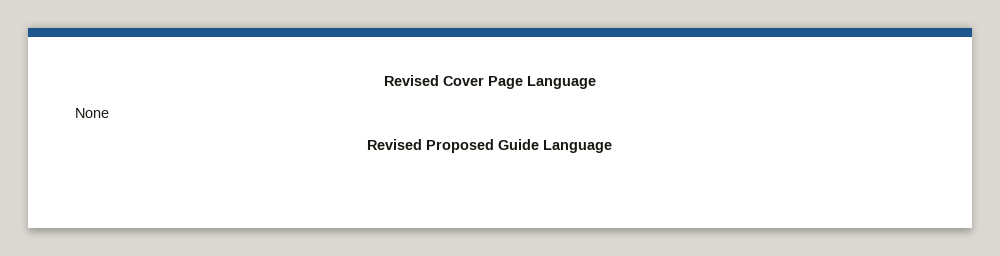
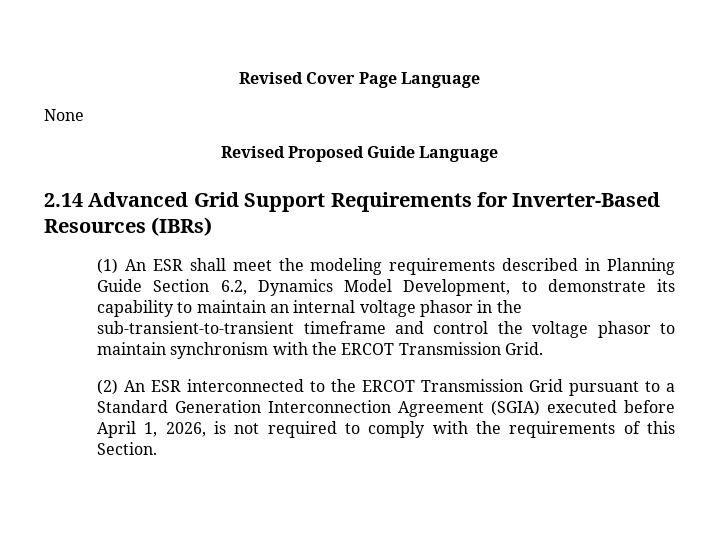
+ 2.14 Advanced Grid Support Requirements for Inverter-Based Resources (IBRs)
+ (1) An ESR shall meet the modeling requirements described in Planning Guide Section 6.2, Dynamics Model Development, to demonstrate its capability to maintain an internal voltage phasor in the sub-transient-to-transient timeframe and control the voltage phasor to maintain synchronism with the ERCOT Transmission Grid.
+ (2) An ESR interconnected to the ERCOT Transmission Grid pursuant to a Standard Generation Interconnection Agreement (SGIA) executed before April 1, 2026, is not required to comply with the requirements of this Section.

